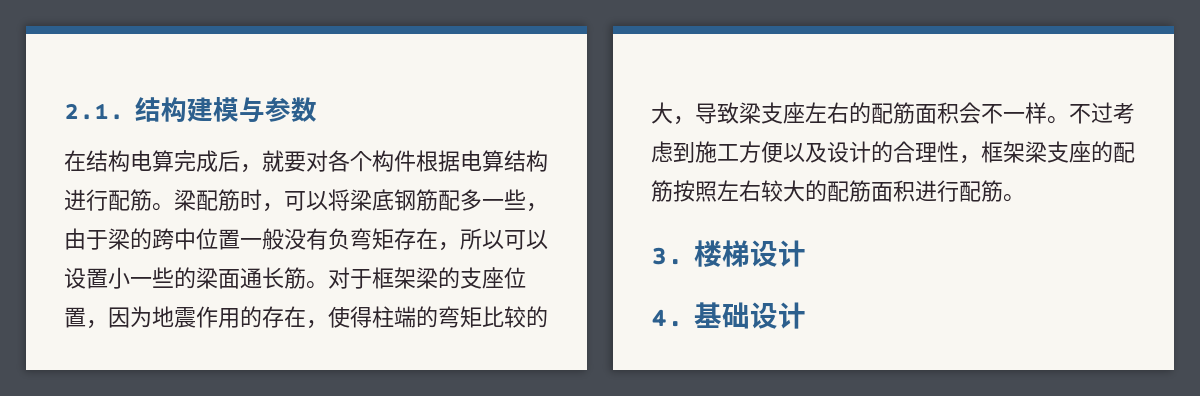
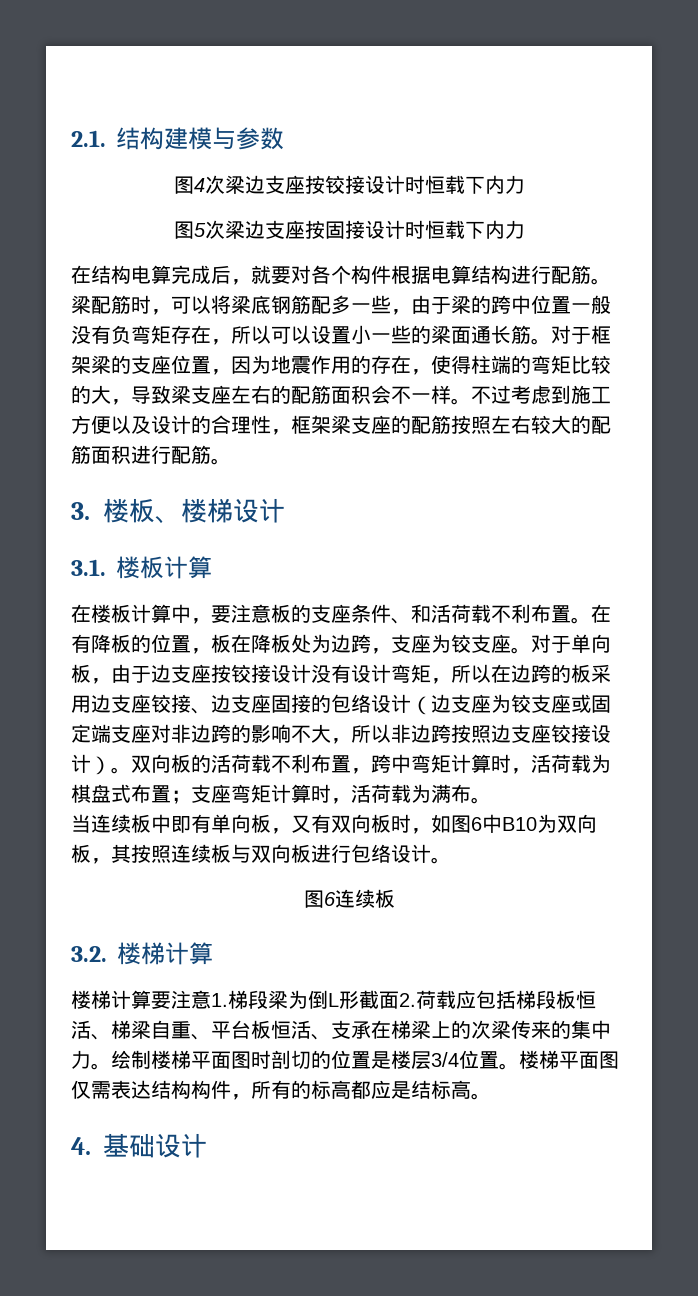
+ 图4次梁边支座按铰接设计时恒载下内力
+ 图5次梁边支座按固接设计时恒载下内力
- 3.楼梯设计
+ 3.楼板、楼梯设计
+ 3.1.楼板计算
+ 在楼板计算中，要注意板的支座条件、和活荷载不利布置。在有降板的位置，板在降板处为边跨，支座为铰支座。对于单向板，由于边支座按铰接设计没有设计弯矩，所以在边跨的板采用边支座铰接、边支座固接的包络设计（边支座为铰支座或固定端支座对非边跨的影响不大，所以非边跨按照边支座铰接设计）。双向板的活荷载不利布置，跨中弯矩计算时，活荷载为棋盘式布置；支座弯矩计算时，活荷载为满布。
+ 当连续板中即有单向板，又有双向板时，如图6中B10为双向板，其按照连续板与双向板进行包络设计。
+ 图6连续板
+ 3.2.楼梯计算
+ 楼梯计算要注意1.梯段梁为倒L形截面2.荷载应包括梯段板恒活、梯梁自重、平台板恒活、支承在梯梁上的次梁传来的集中力。绘制楼梯平面图时剖切的位置是楼层3/4位置。楼梯平面图仅需表达结构构件，所有的标高都应是结标高。

